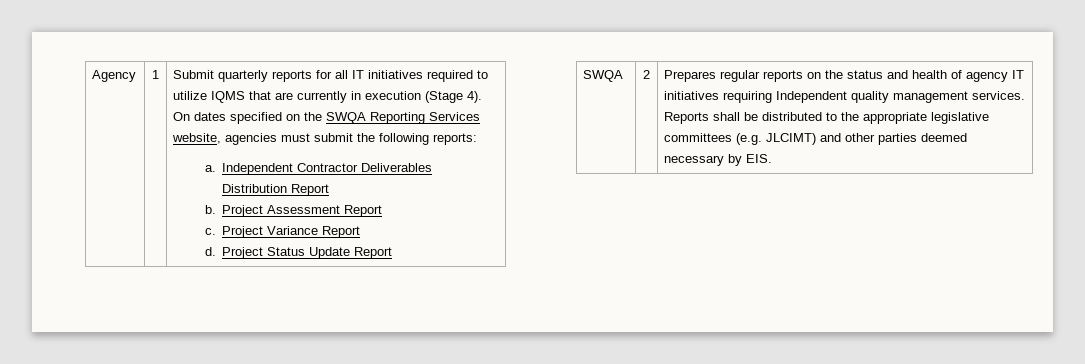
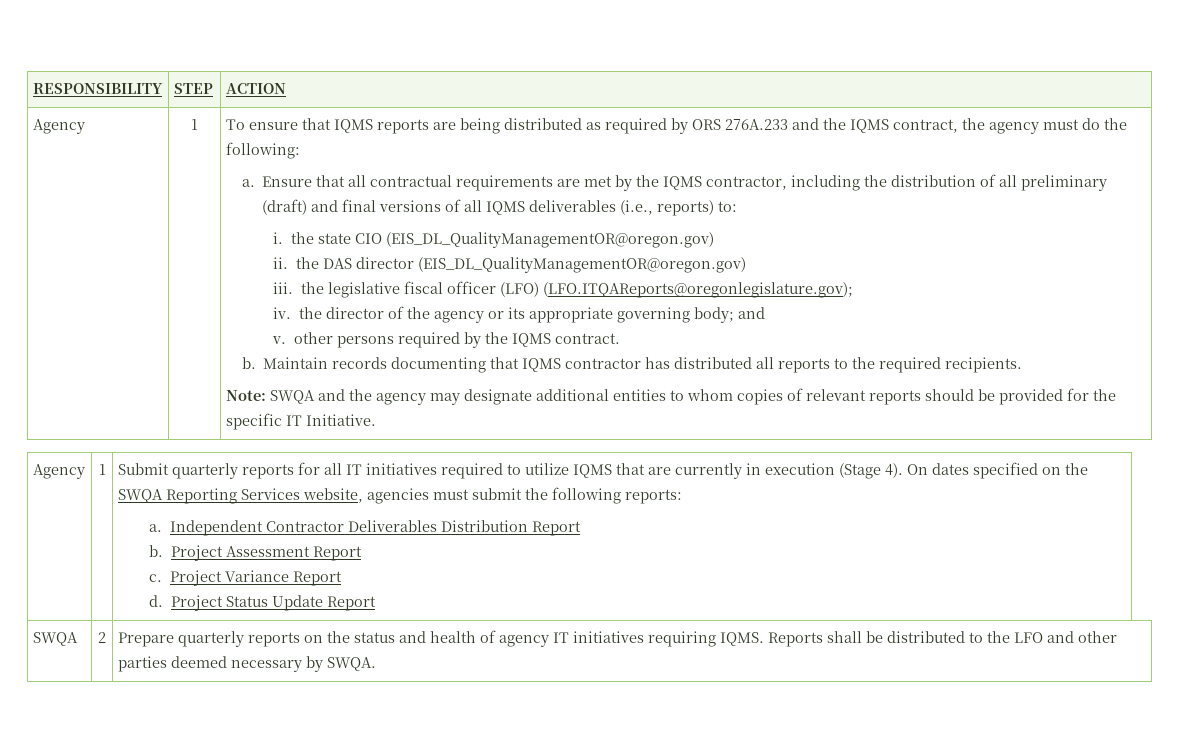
+ RESPONSIBILITY | STEP | ACTION
+ Agency | 1 | To ensure that IQMS reports are being distributed as required by ORS 276A.233 and the IQMS contract, the agency must do the following:
+ a. Ensure that all contractual requirements are met by the IQMS contractor, including the distribution of all preliminary (draft) and final versions of all IQMS deliverables (i.e., reports) to:
+ i. the state CIO (EIS_DL_QualityManagementOR@oregon.gov)
+ ii. the DAS director (EIS_DL_QualityManagementOR@oregon.gov)
+ iii. the legislative fiscal officer (LFO) (LFO.ITQAReports@oregonlegislature.gov);
+ iv. the director of the agency or its appropriate governing body; and
+ v. other persons required by the IQMS contract.
+ b. Maintain records documenting that IQMS contractor has distributed all reports to the required recipients.
+ Note: SWQA and the agency may designate additional entities to whom copies of relevant reports should be provided for the specific IT Initiative.
- SWQA | 2 | Prepares regular reports on the status and health of agency IT initiatives requiring Independent quality management services. Reports shall be distributed to the appropriate legislative committees (e.g. JLCIMT) and other parties deemed necessary by EIS.
+ SWQA | 2 | Prepare quarterly reports on the status and health of agency IT initiatives requiring IQMS. Reports shall be distributed to the LFO and other parties deemed necessary by SWQA.

